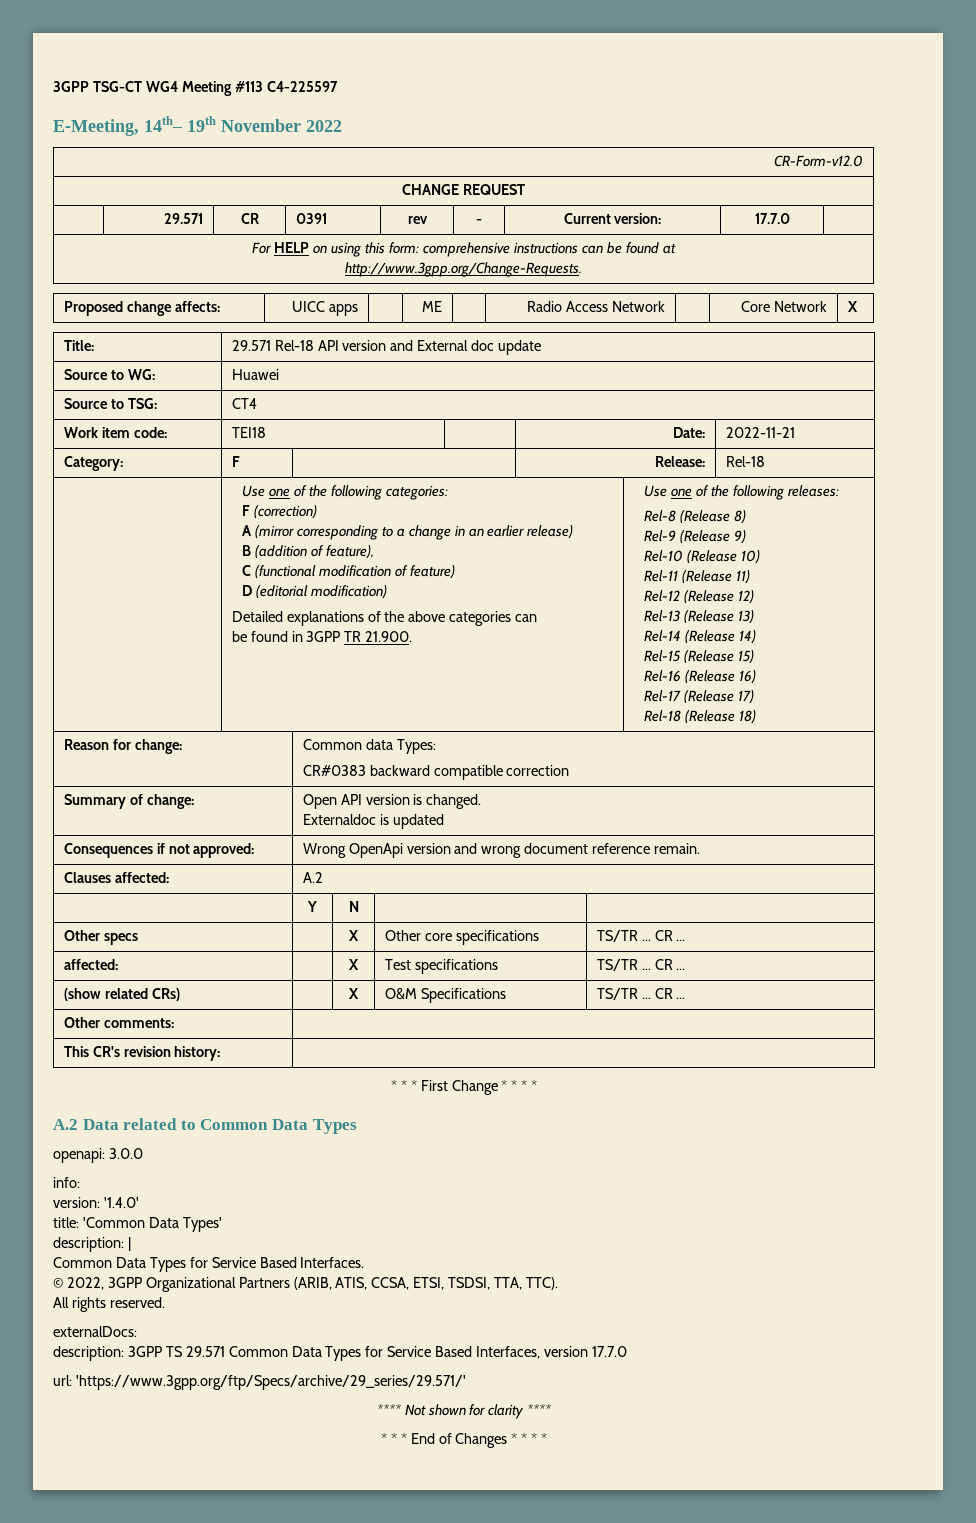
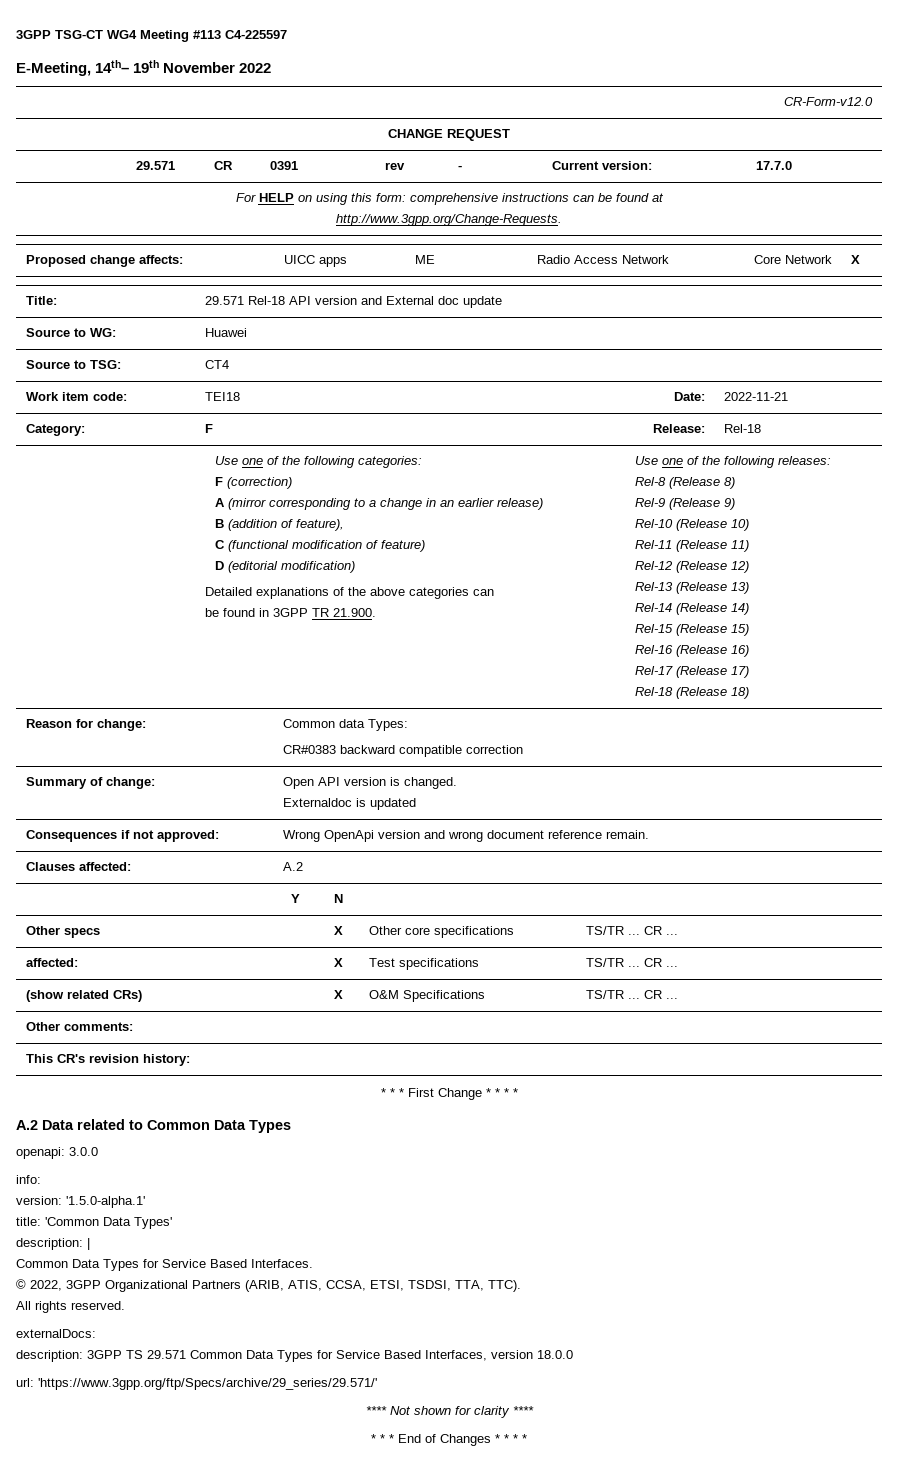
- version: '1.4.0'
+ version: '1.5.0-alpha.1'
- description: 3GPP TS 29.571 Common Data Types for Service Based Interfaces, version 17.7.0
+ description: 3GPP TS 29.571 Common Data Types for Service Based Interfaces, version 18.0.0

